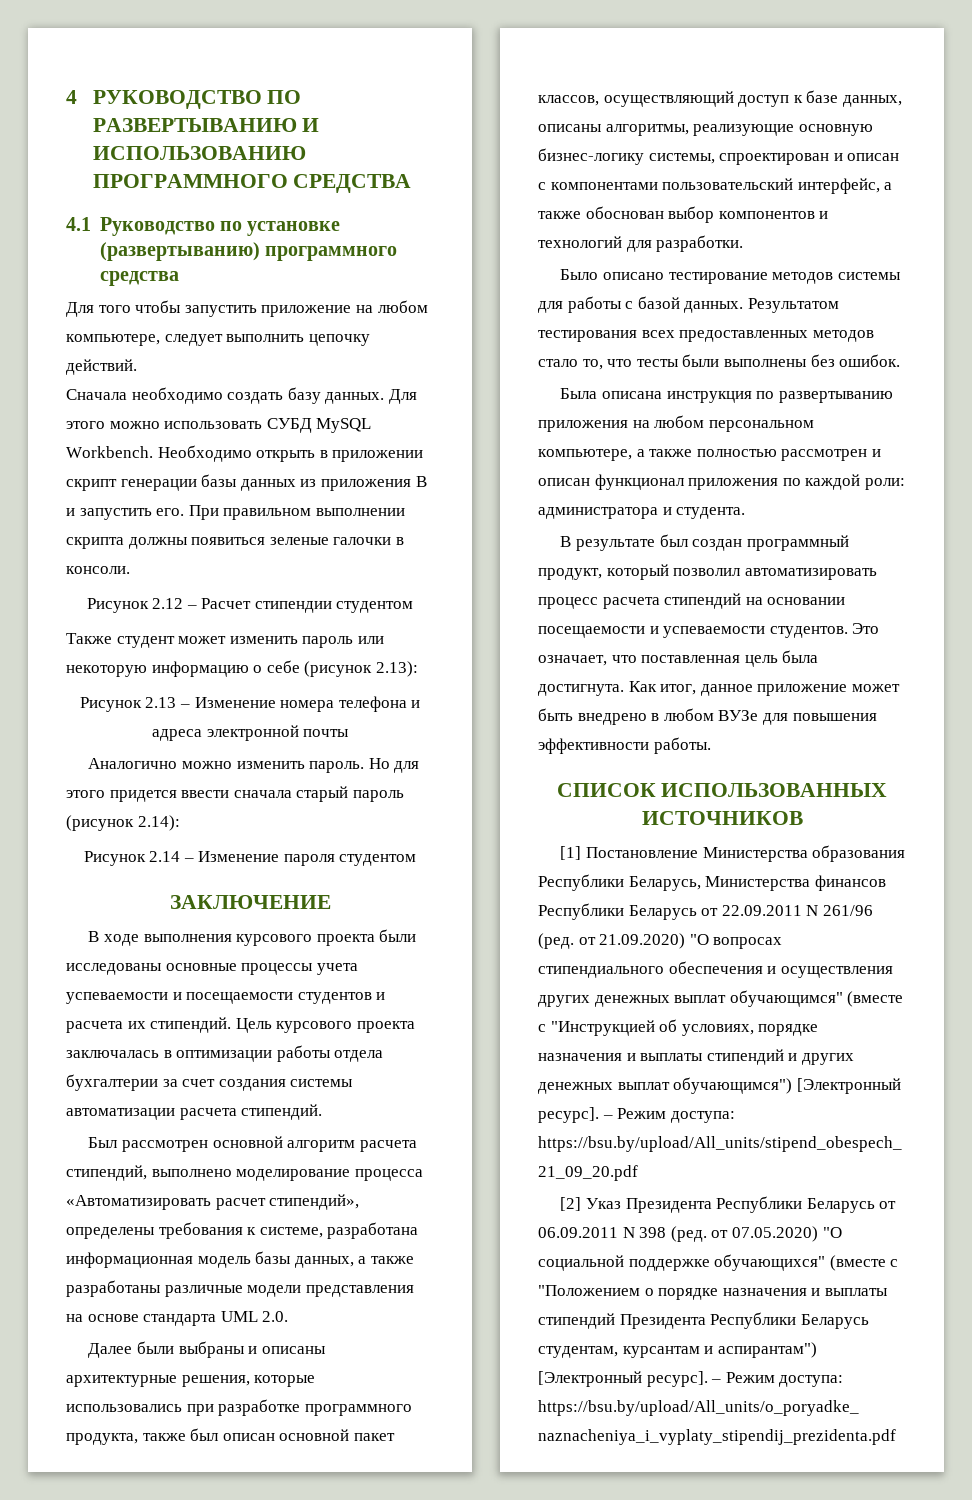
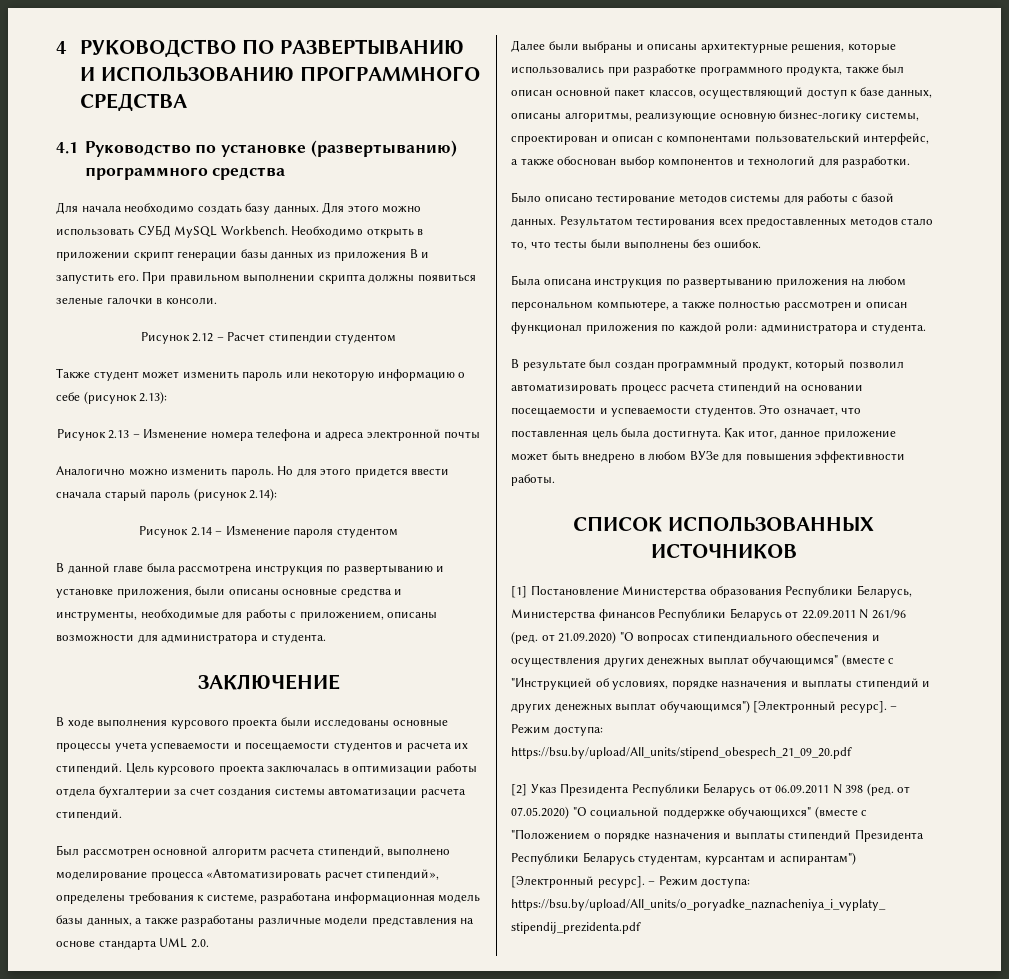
- Для того чтобы запустить приложение на любом компьютере, следует выполнить цепочку действий.
- Сначала необходимо создать базу данных.
+ Для начала необходимо создать базу данных.
+ В данной главе была рассмотрена инструкция по развертыванию и установке приложения, были описаны основные средства и инструменты, необходимые для работы с приложением, описаны возможности для администратора и студента.

